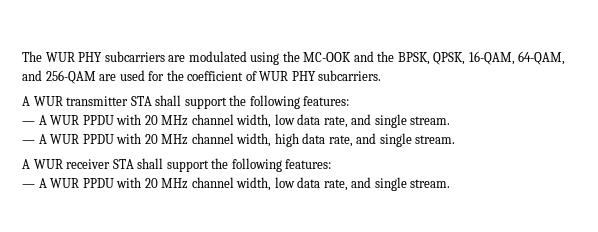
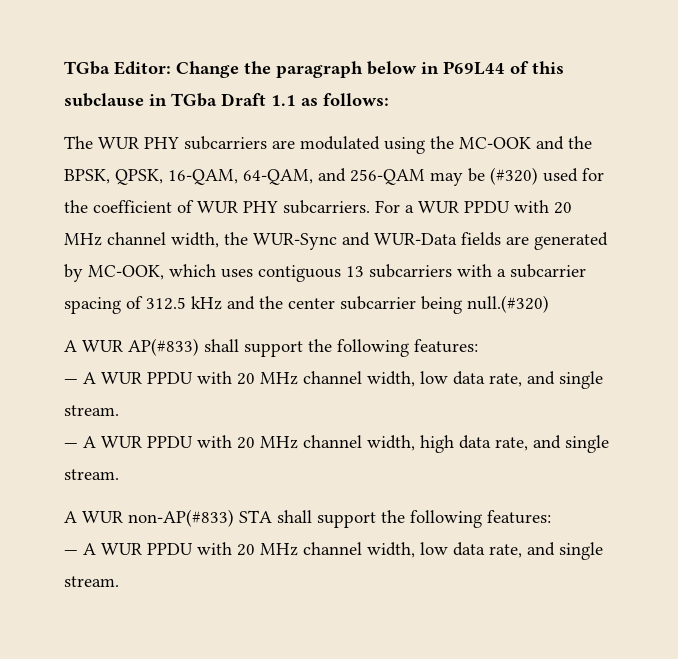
+ TGba Editor: Change the paragraph below in P69L44 of this subclause in TGba Draft 1.1 as follows:
- The WUR PHY subcarriers are modulated using the MC-OOK and the BPSK, QPSK, 16-QAM, 64-QAM, and 256-QAM are used for the coefficient of WUR PHY subcarriers.
- A WUR transmitter STA shall support the following features:
+ The WUR PHY subcarriers are modulated using the MC-OOK and the BPSK, QPSK, 16-QAM, 64-QAM, and 256-QAM may be (#320) used for the coefficient of WUR PHY subcarriers. For a WUR PPDU with 20 MHz channel width, the WUR-Sync and WUR-Data fields are generated by MC-OOK, which uses contiguous 13 subcarriers with a subcarrier spacing of 312.5 kHz and the center subcarrier being null.(#320)
+ A WUR AP(#833) shall support the following features:
- A WUR receiver STA shall support the following features:
+ A WUR non-AP(#833) STA shall support the following features:

